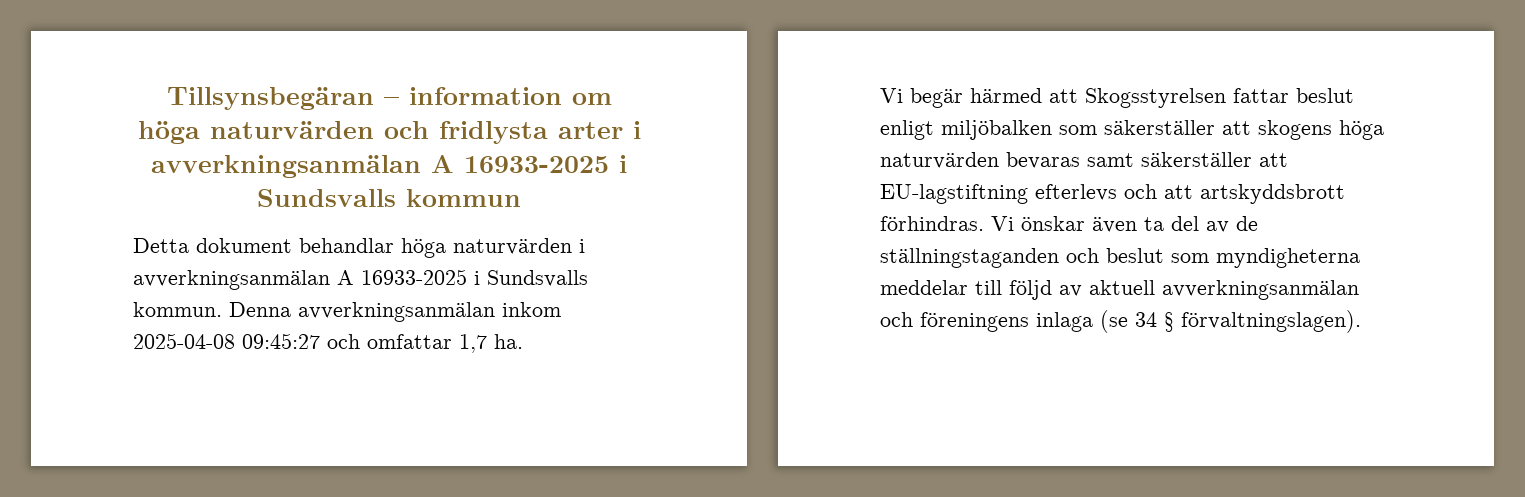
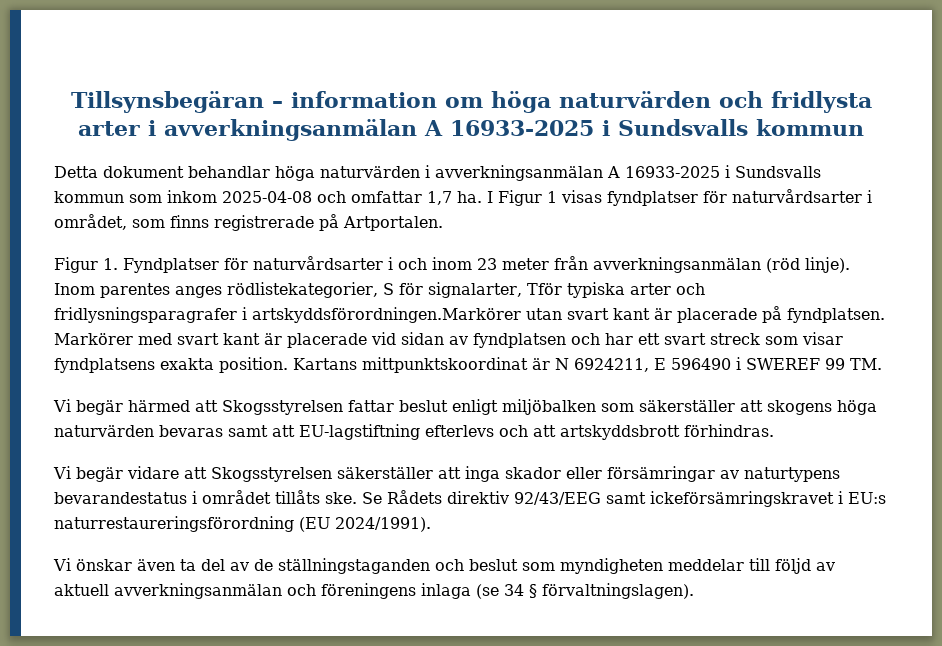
- Detta dokument behandlar höga naturvärden i avverkningsanmälan A 16933-2025 i Sundsvalls kommun. Denna avverkningsanmälan inkom 2025-04-08 09:45:27 och omfattar 1,7 ha.
+ Detta dokument behandlar höga naturvärden i avverkningsanmälan A 16933-2025 i Sundsvalls kommun som inkom 2025-04-08 och omfattar 1,7 ha. I Figur 1 visas fyndplatser för naturvårdsarter i området, som finns registrerade på Artportalen.
+ Figur 1. Fyndplatser för naturvårdsarter i och inom 23 meter från avverkningsanmälan (röd linje). Inom parentes anges rödlistekategorier, S för signalarter, Tför typiska arter och fridlysningsparagrafer i artskyddsförordningen.Markörer utan svart kant är placerade på fyndplatsen. Markörer med svart kant är placerade vid sidan av fyndplatsen och har ett svart streck som visar fyndplatsens exakta position. Kartans mittpunktskoordinat är N 6924211, E 596490 i SWEREF 99 TM.
- Vi begär härmed att Skogsstyrelsen fattar beslut enligt miljöbalken som säkerställer att skogens höga naturvärden bevaras samt säkerställer att EU-lagstiftning efterlevs och att artskyddsbrott förhindras. Vi önskar även ta del av de ställningstaganden och beslut som myndigheterna meddelar till följd av aktuell avverkningsanmälan och föreningens inlaga (se 34 § förvaltningslagen).
+ Vi begär härmed att Skogsstyrelsen fattar beslut enligt miljöbalken som säkerställer att skogens höga naturvärden bevaras samt att EU-lagstiftning efterlevs och att artskyddsbrott förhindras.
+ Vi begär vidare att Skogsstyrelsen säkerställer att inga skador eller försämringar av naturtypens bevarandestatus i området tillåts ske. Se Rådets direktiv 92/43/EEG samt ickeförsämringskravet i EU:s naturrestaureringsförordning (EU 2024/1991).
+ Vi önskar även ta del av de ställningstaganden och beslut som myndigheten meddelar till följd av aktuell avverkningsanmälan och föreningens inlaga (se 34 § förvaltningslagen).

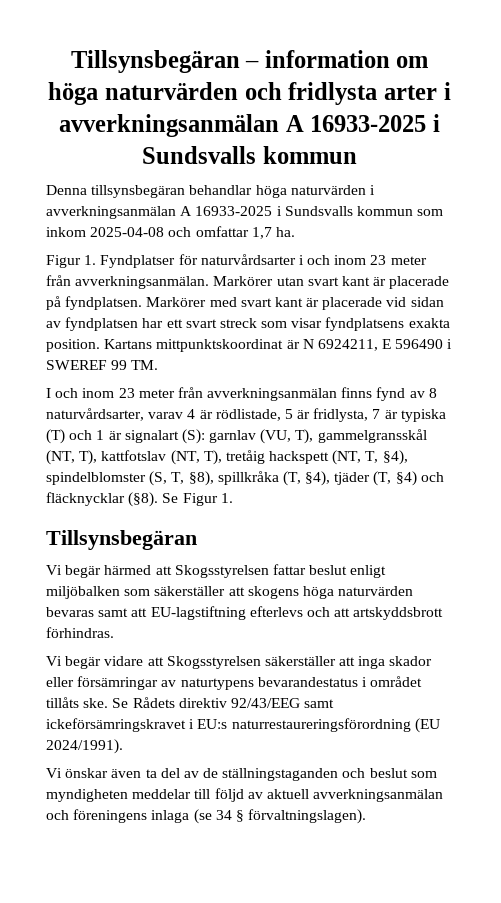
- Detta dokument behandlar höga naturvärden i avverkningsanmälan A 16933-2025 i Sundsvalls kommun som inkom 2025-04-08 och omfattar 1,7 ha. I Figur 1 visas fyndplatser för naturvårdsarter i området, som finns registrerade på Artportalen.
+ Denna tillsynsbegäran behandlar höga naturvärden i avverkningsanmälan A 16933-2025 i Sundsvalls kommun som inkom 2025-04-08 och omfattar 1,7 ha.
- Figur 1. Fyndplatser för naturvårdsarter i och inom 23 meter från avverkningsanmälan (röd linje). Inom parentes anges rödlistekategorier, S för signalarter, Tför typiska arter och fridlysningsparagrafer i artskyddsförordningen.Markörer utan svart kant är placerade på fyndplatsen.
+ Figur 1. Fyndplatser för naturvårdsarter i och inom 23 meter från avverkningsanmälan. Markörer utan svart kant är placerade på fyndplatsen.
- Markörer med svart kant är placerade vid sidan av fyndplatsen och har ett svart streck som visar fyndplatsens exakta position.
+ Markörer med svart kant är placerade vid sidan av fyndplatsen har ett svart streck som visar fyndplatsens exakta position.
+ I och inom 23 meter från avverkningsanmälan finns fynd av 8 naturvårdsarter, varav 4 är rödlistade, 5 är fridlysta, 7 är typiska (T) och 1 är signalart (S): garnlav (VU, T), gammelgransskål (NT, T), kattfotslav (NT, T), tretåig hackspett (NT, T, §4), spindelblomster (S, T, §8), spillkråka (T, §4), tjäder (T, §4) och fläcknycklar (§8). Se Figur 1.
+ Tillsynsbegäran

